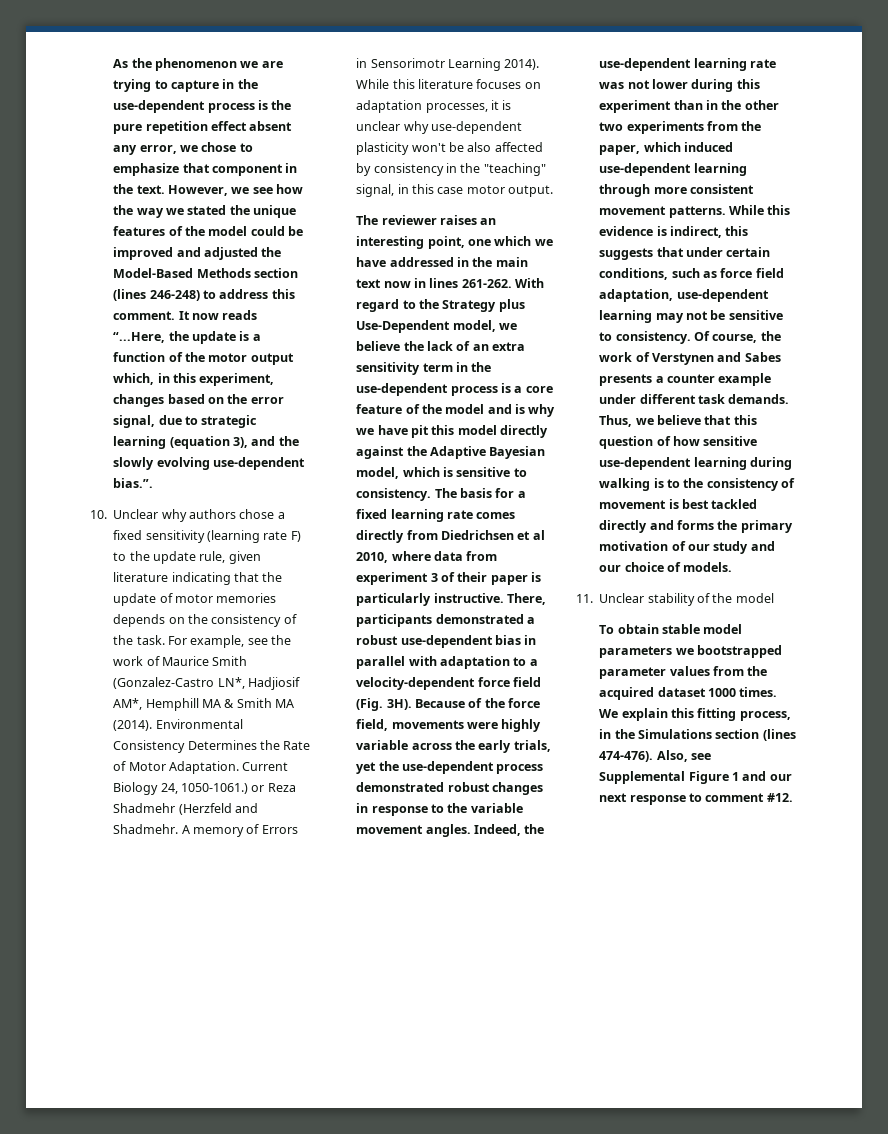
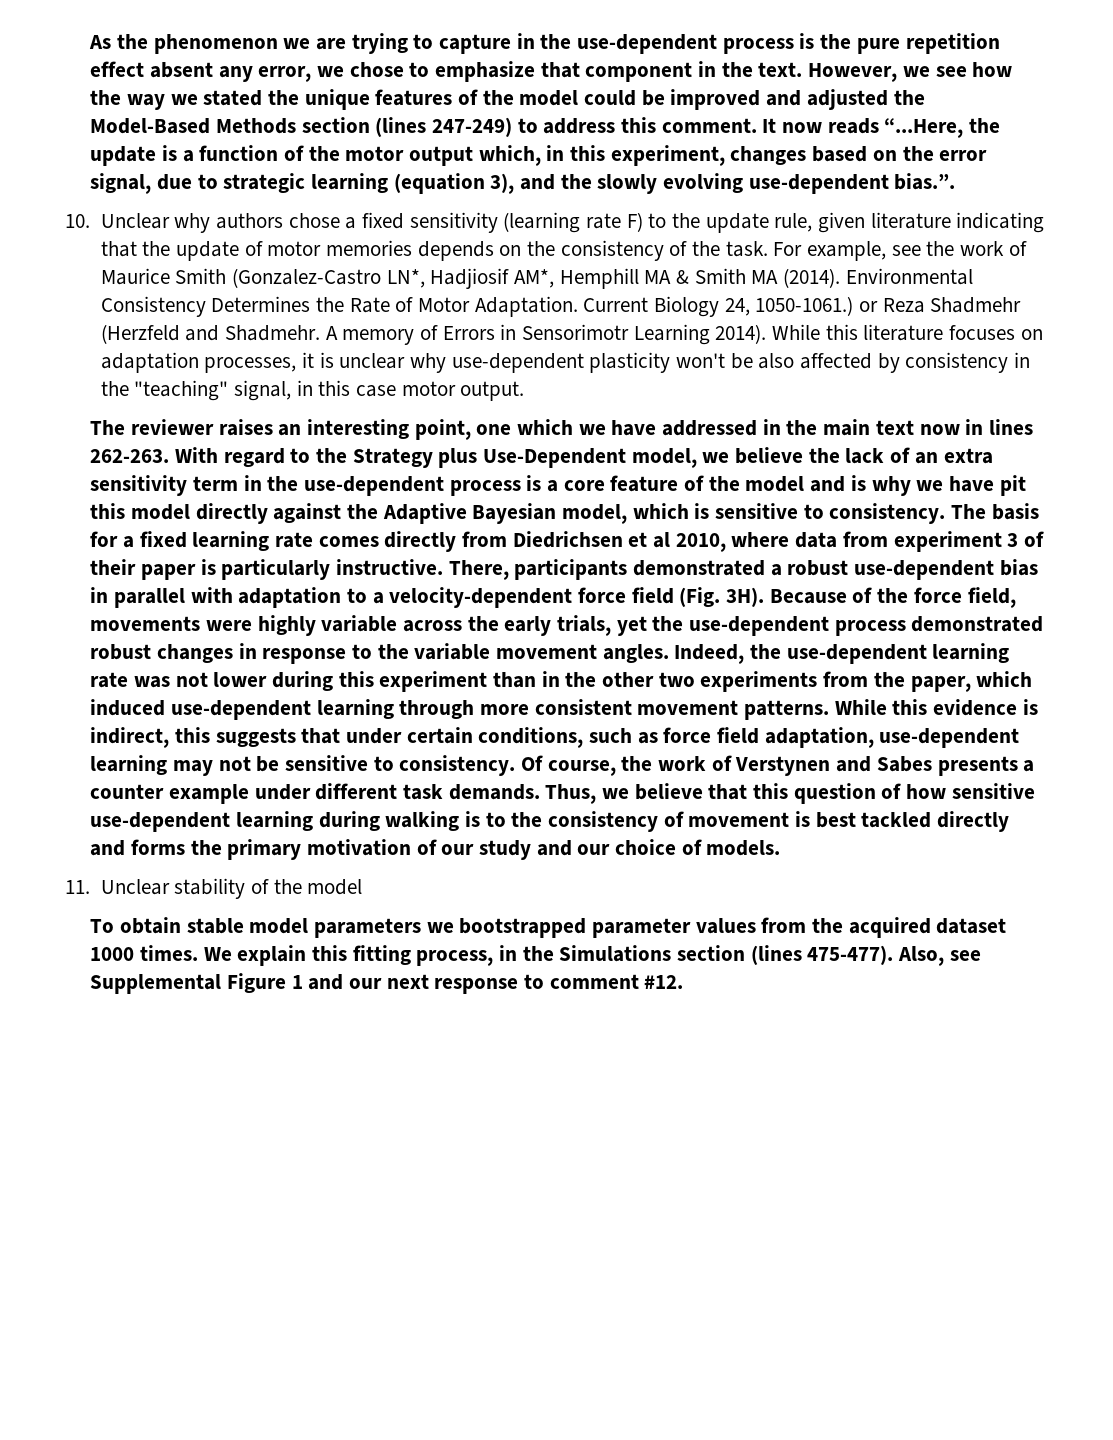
- However, we see how the way we stated the unique features of the model could be improved and adjusted the Model-Based Methods section (lines 246-248) to address this comment.
+ However, we see how the way we stated the unique features of the model could be improved and adjusted the Model-Based Methods section (lines 247-249) to address this comment.
- The reviewer raises an interesting point, one which we have addressed in the main text now in lines 261-262.
+ The reviewer raises an interesting point, one which we have addressed in the main text now in lines 262-263.
- We explain this fitting process, in the Simulations section (lines 474-476).
+ We explain this fitting process, in the Simulations section (lines 475-477).

